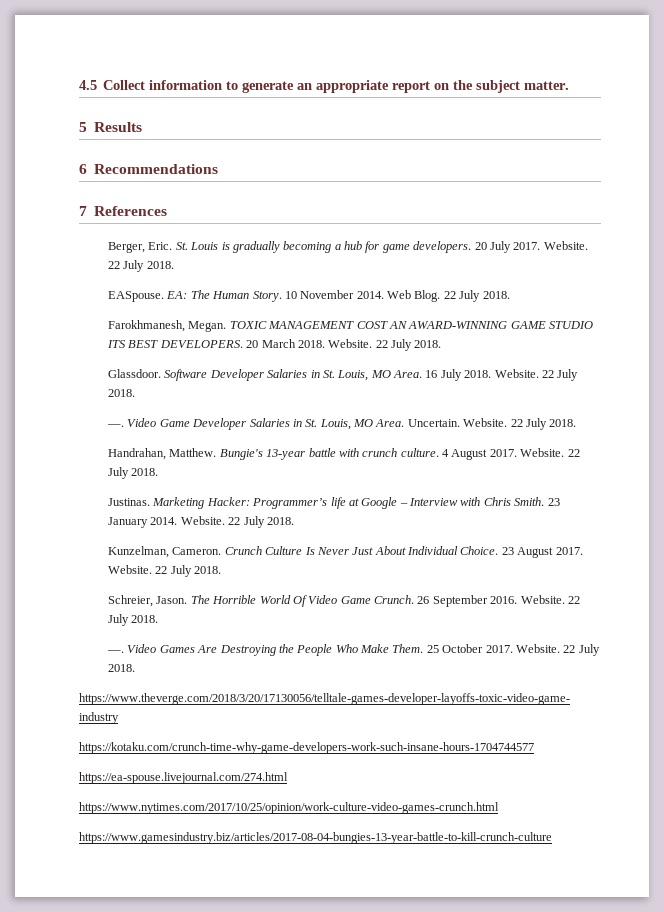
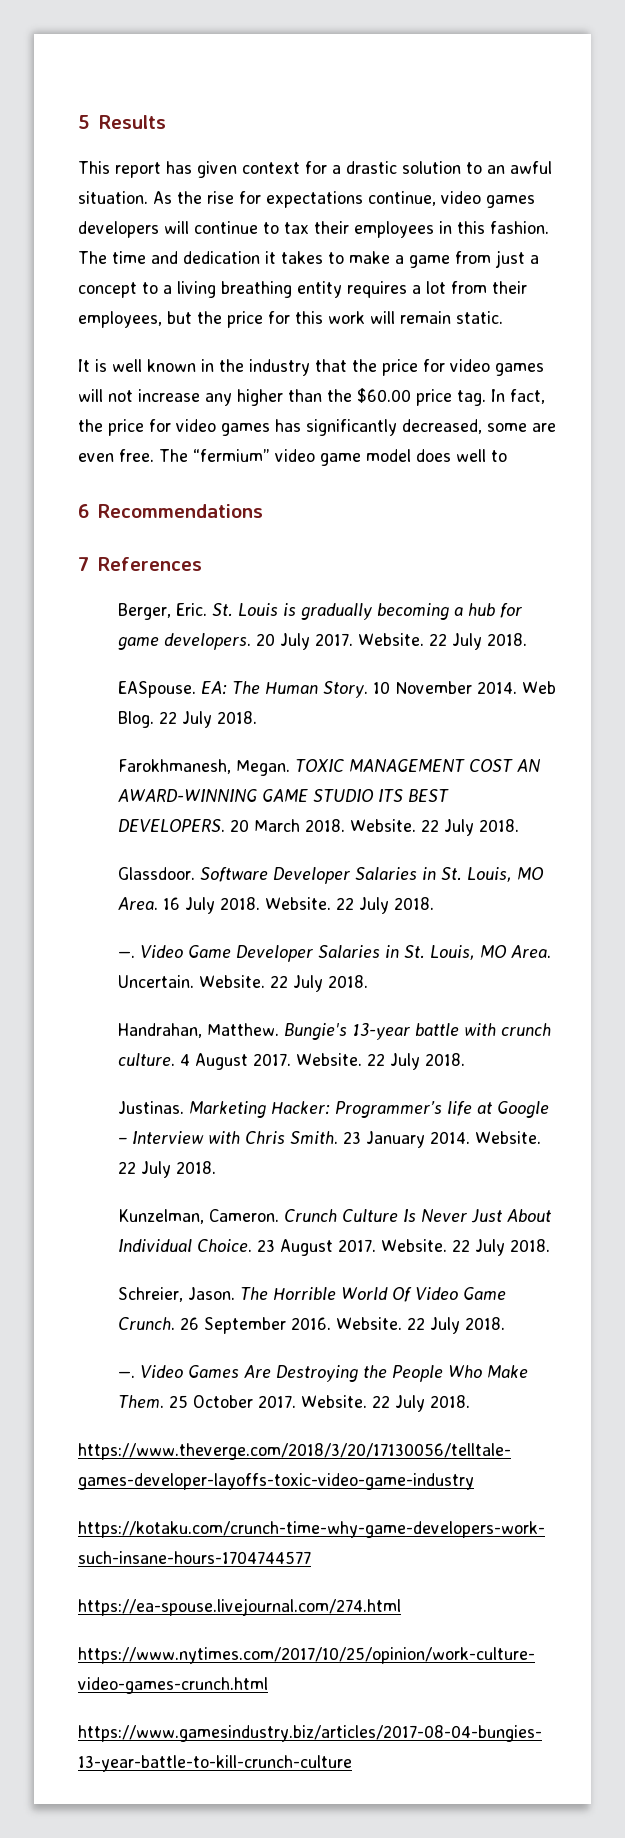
- 4.5 Collect information to generate an appropriate report on the subject matter.
  5 Results
+ This report has given context for a drastic solution to an awful situation. As the rise for expectations continue, video games developers will continue to tax their employees in this fashion. The time and dedication it takes to make a game from just a concept to a living breathing entity requires a lot from their employees, but the price for this work will remain static.
+ It is well known in the industry that the price for video games will not increase any higher than the $60.00 price tag. In fact, the price for video games has significantly decreased, some are even free. The “fermium” video game model does well to

